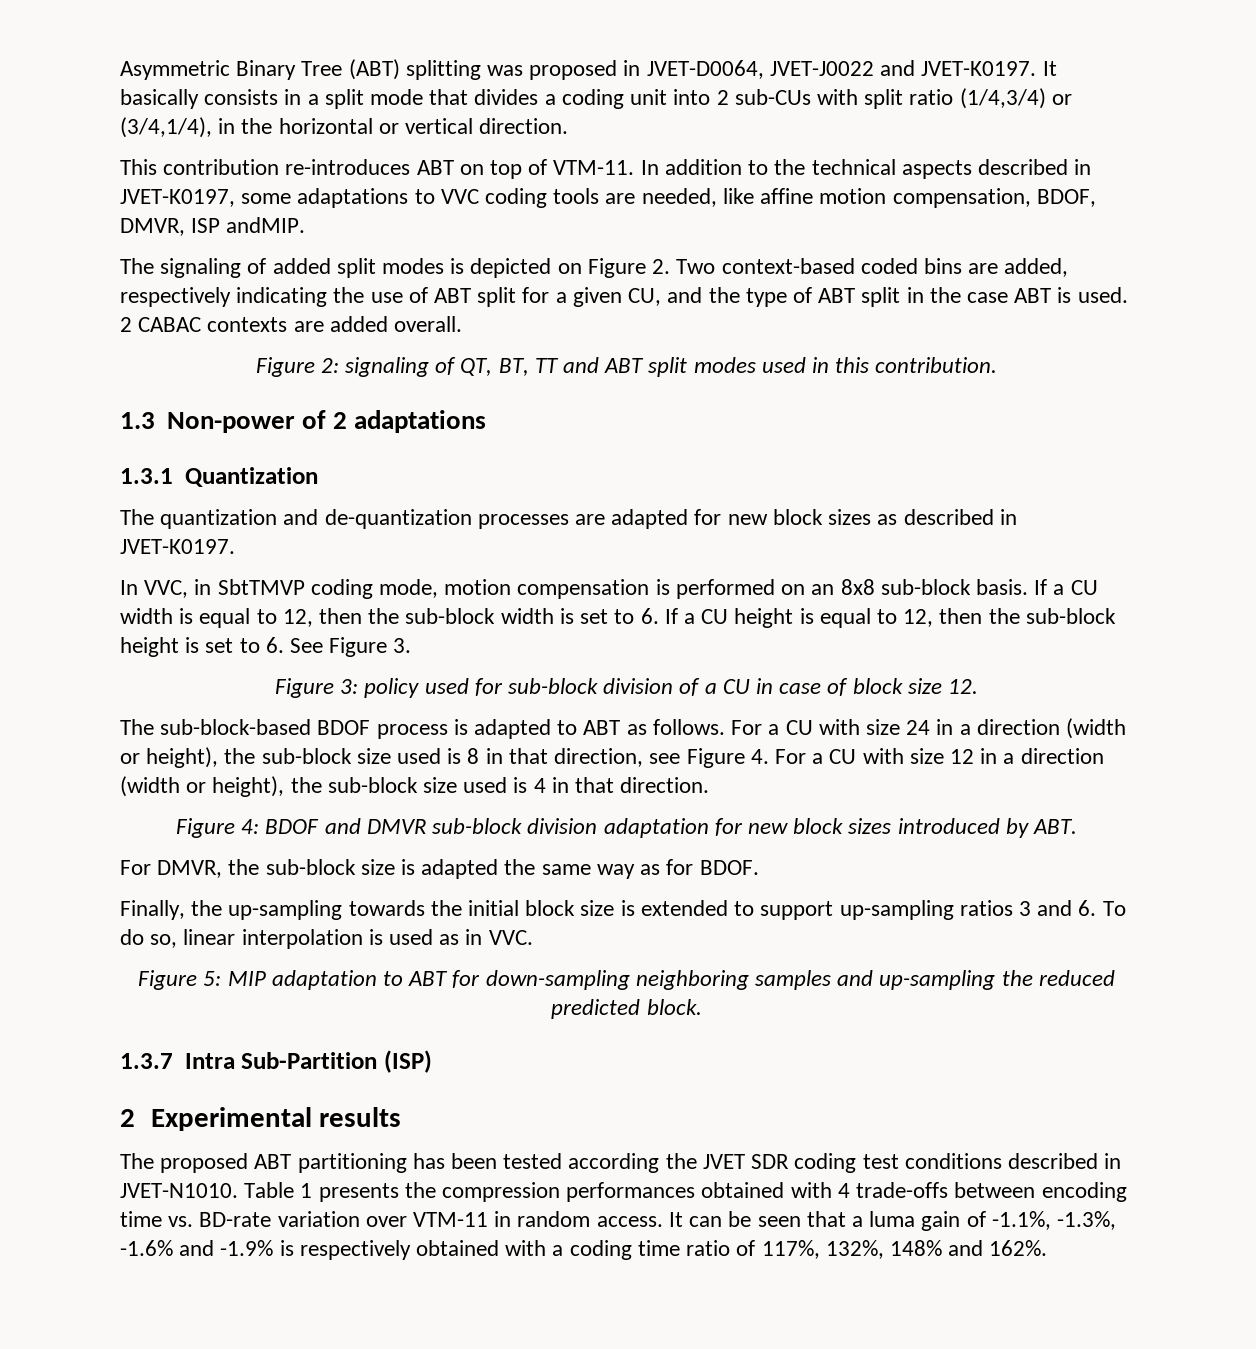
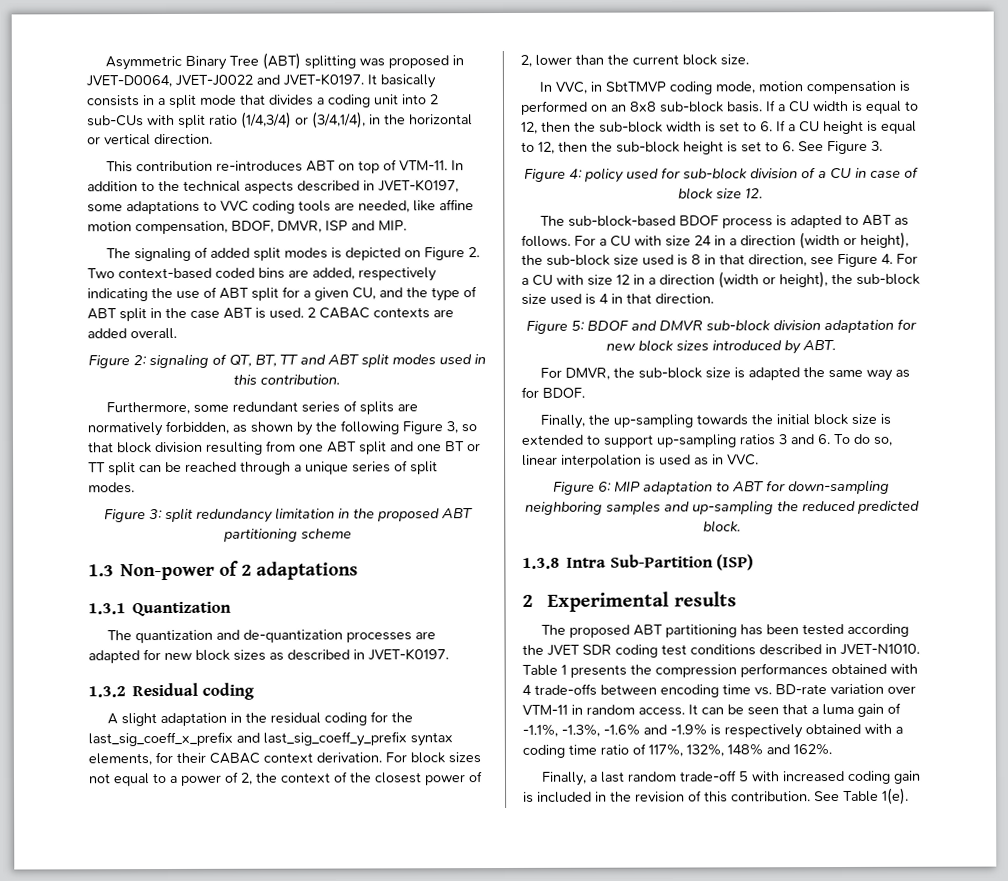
- In addition to the technical aspects described in JVET-K0197, some adaptations to VVC coding tools are needed, like affine motion compensation, BDOF, DMVR, ISP andMIP.
+ In addition to the technical aspects described in JVET-K0197, some adaptations to VVC coding tools are needed, like affine motion compensation, BDOF, DMVR, ISP and MIP.
+ Furthermore, some redundant series of splits are normatively forbidden, as shown by the following Figure 3, so that block division resulting from one ABT split and one BT or TT split can be reached through a unique series of split modes.
+ Figure 3: split redundancy limitation in the proposed ABT partitioning scheme
+ 1.3.2 Residual coding
+ A slight adaptation in the residual coding for the last_sig_coeff_x_prefix and last_sig_coeff_y_prefix syntax elements, for their CABAC context derivation. For block sizes not equal to a power of 2, the context of the closest power of 2, lower than the current block size.
- Figure 3: policy used for sub-block division of a CU in case of block size 12.
+ Figure 4: policy used for sub-block division of a CU in case of block size 12.
- Figure 4: BDOF and DMVR sub-block division adaptation for new block sizes introduced by ABT.
+ Figure 5: BDOF and DMVR sub-block division adaptation for new block sizes introduced by ABT.
- Figure 5: MIP adaptation to ABT for down-sampling neighboring samples and up-sampling the reduced predicted block.
+ Figure 6: MIP adaptation to ABT for down-sampling neighboring samples and up-sampling the reduced predicted block.
- 1.3.7 Intra Sub-Partition (ISP)
+ 1.3.8 Intra Sub-Partition (ISP)
+ Finally, a last random trade-off 5 with increased coding gain is included in the revision of this contribution. See Table 1(e).

